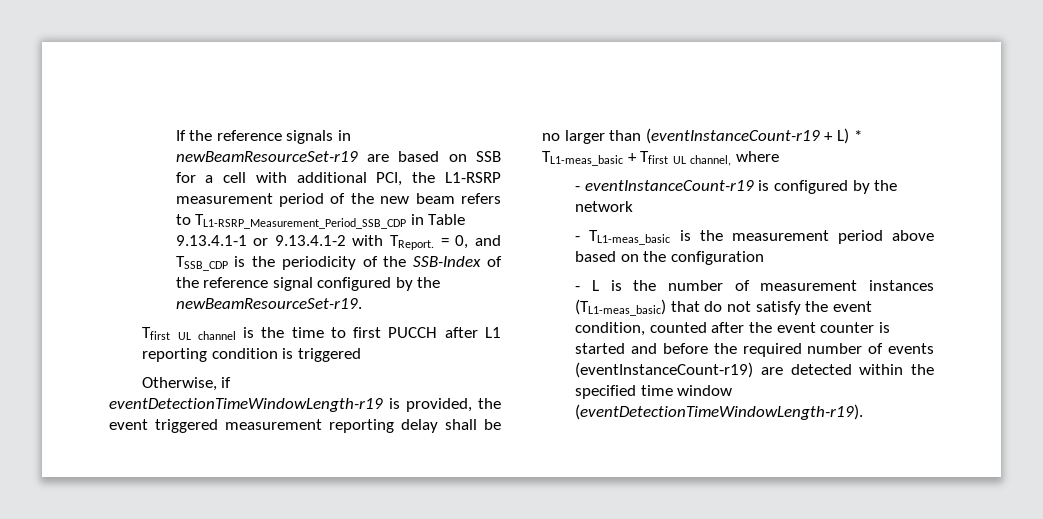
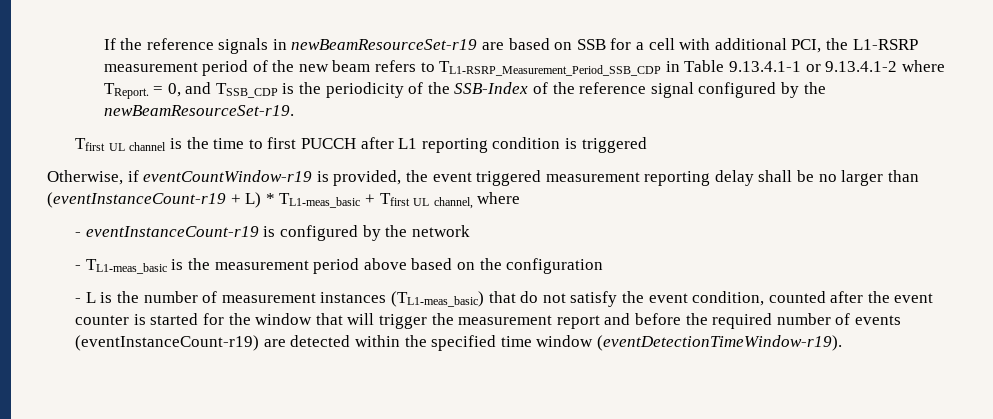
- If the reference signals in newBeamResourceSet-r19 are based on SSB for a cell with additional PCI, the L1-RSRP measurement period of the new beam refers to TL1-RSRP_Measurement_Period_SSB_CDP in Table 9.13.4.1-1 or 9.13.4.1-2 with TReport.
+ If the reference signals in newBeamResourceSet-r19 are based on SSB for a cell with additional PCI, the L1-RSRP measurement period of the new beam refers to TL1-RSRP_Measurement_Period_SSB_CDP in Table 9.13.4.1-1 or 9.13.4.1-2 where TReport.
- Otherwise, if eventDetectionTimeWindowLength-r19 is provided, the event triggered measurement reporting delay shall be no larger than (eventInstanceCount-r19 + L) * TL1-meas_basic + Tfirst UL channel, where
+ Otherwise, if eventCountWindow-r19 is provided, the event triggered measurement reporting delay shall be no larger than (eventInstanceCount-r19 + L) * TL1-meas_basic + Tfirst UL channel, where
- - L is the number of measurement instances (TL1-meas_basic) that do not satisfy the event condition, counted after the event counter is started and before the required number of events (eventInstanceCount-r19) are detected within the specified time window (eventDetectionTimeWindowLength-r19).
+ - L is the number of measurement instances (TL1-meas_basic) that do not satisfy the event condition, counted after the event counter is started for the window that will trigger the measurement report and before the required number of events (eventInstanceCount-r19) are detected within the specified time window (eventDetectionTimeWindow-r19).

